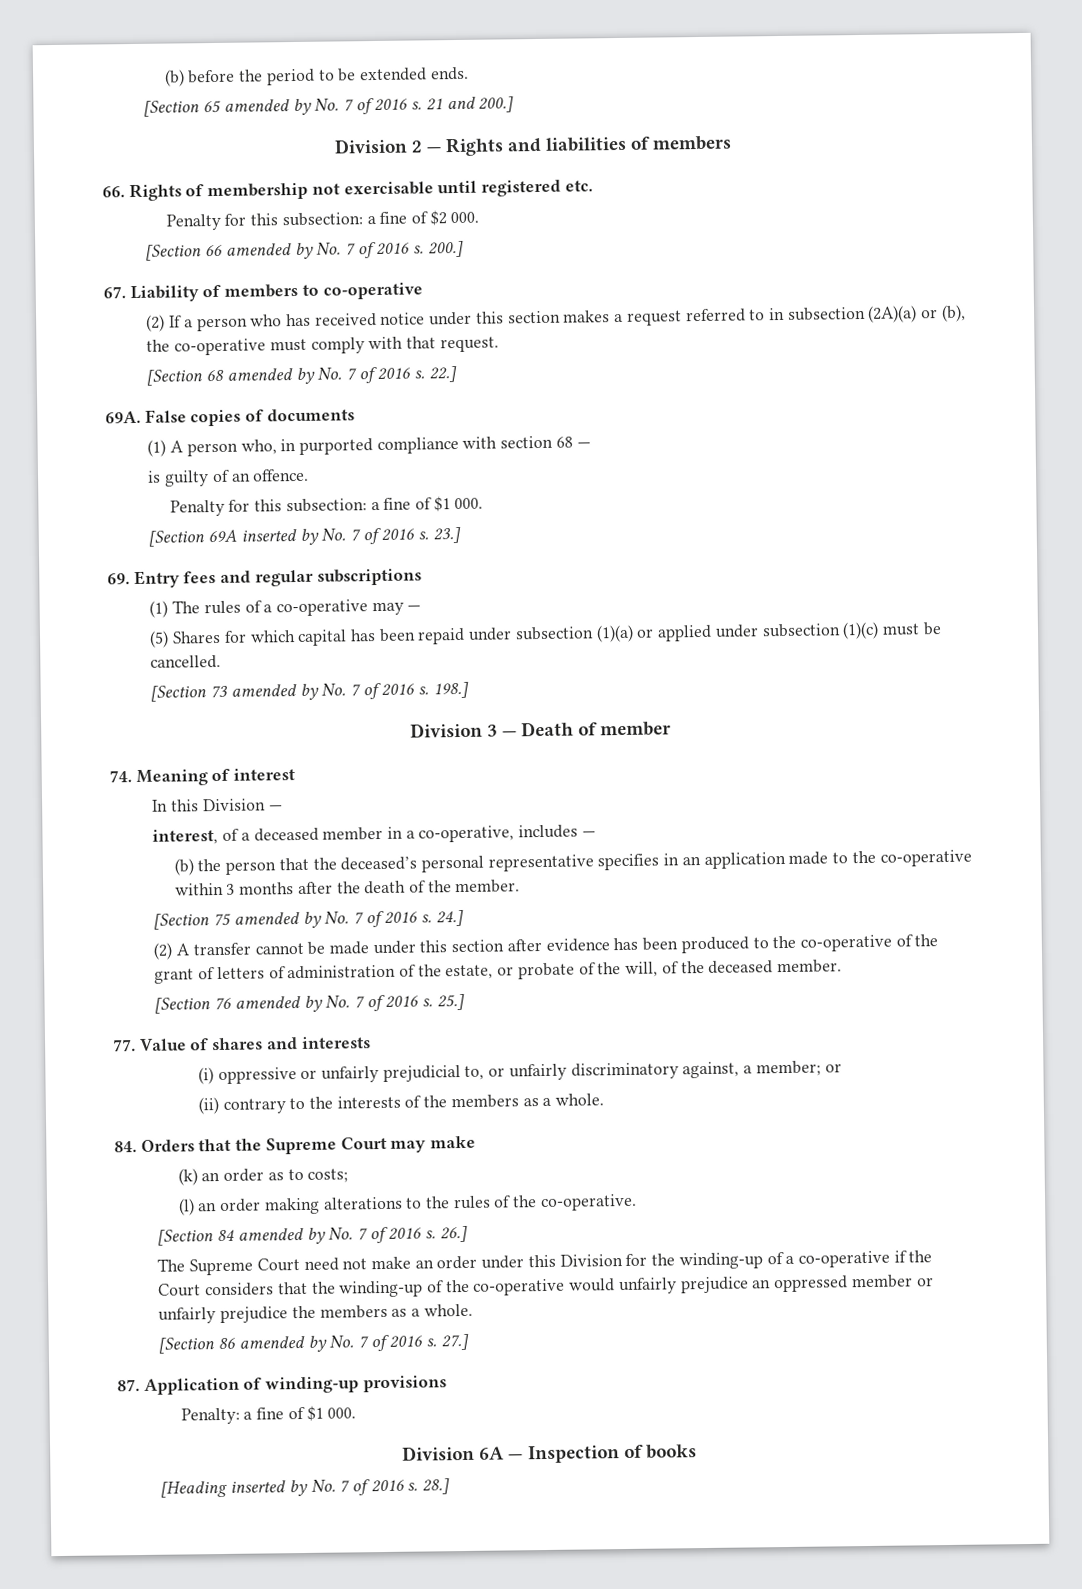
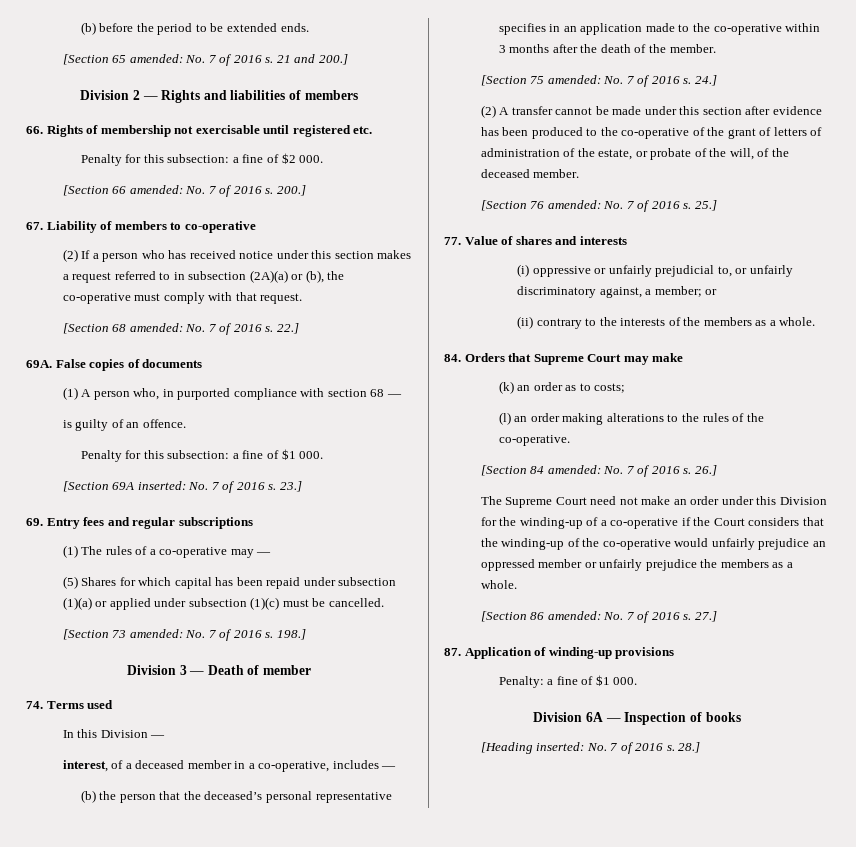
- [Section 65 amended by No. 7 of 2016 s.
+ [Section 65 amended: No. 7 of 2016 s.
- [Section 66 amended by No. 7 of 2016 s.
+ [Section 66 amended: No. 7 of 2016 s.
- [Section 68 amended by No. 7 of 2016 s.
+ [Section 68 amended: No. 7 of 2016 s.
- [Section 69A inserted by No. 7 of 2016 s.
+ [Section 69A inserted: No. 7 of 2016 s.
- [Section 73 amended by No. 7 of 2016 s.
+ [Section 73 amended: No. 7 of 2016 s.
- 74. Meaning of interest
+ 74. Terms used
- [Section 75 amended by No. 7 of 2016 s.
+ [Section 75 amended: No. 7 of 2016 s.
- [Section 76 amended by No. 7 of 2016 s.
+ [Section 76 amended: No. 7 of 2016 s.
- 84. Orders that the Supreme Court may make
+ 84. Orders that Supreme Court may make
- [Section 84 amended by No. 7 of 2016 s.
+ [Section 84 amended: No. 7 of 2016 s.
- [Section 86 amended by No. 7 of 2016 s.
+ [Section 86 amended: No. 7 of 2016 s.
- [Heading inserted by No. 7 of 2016 s.
+ [Heading inserted: No. 7 of 2016 s.

